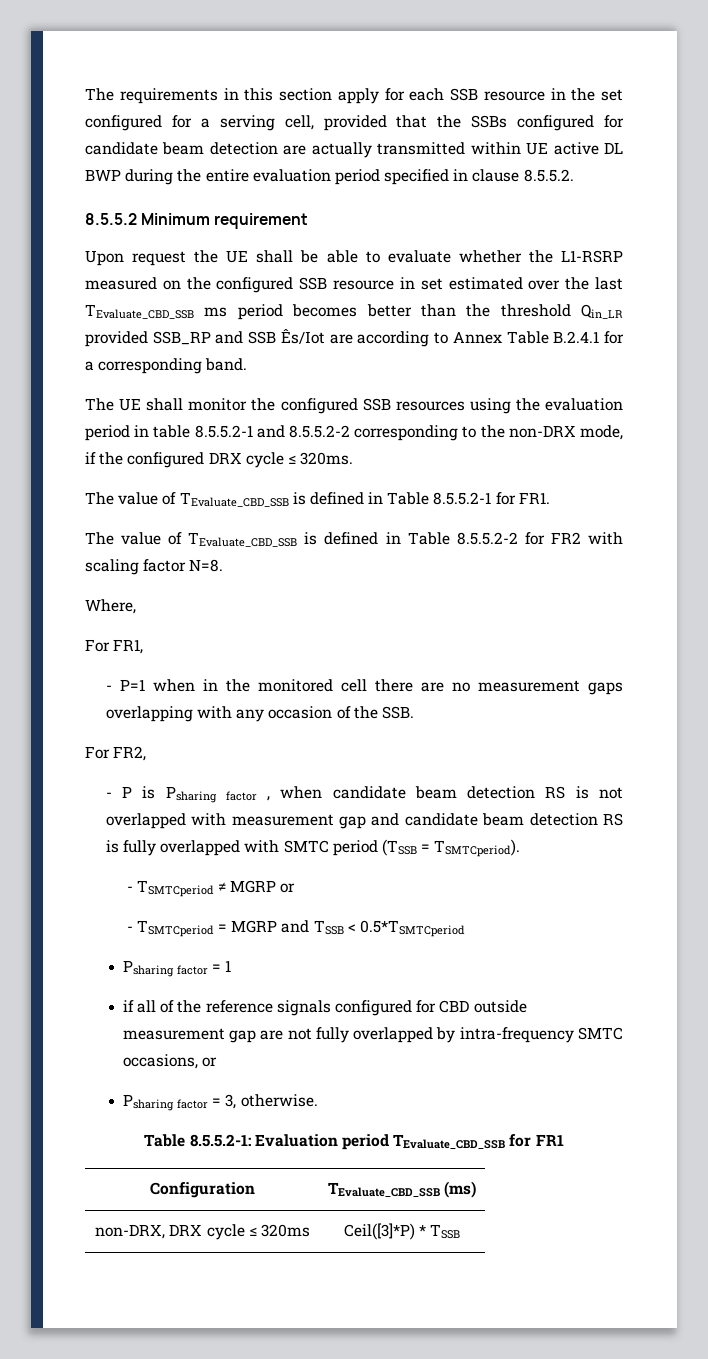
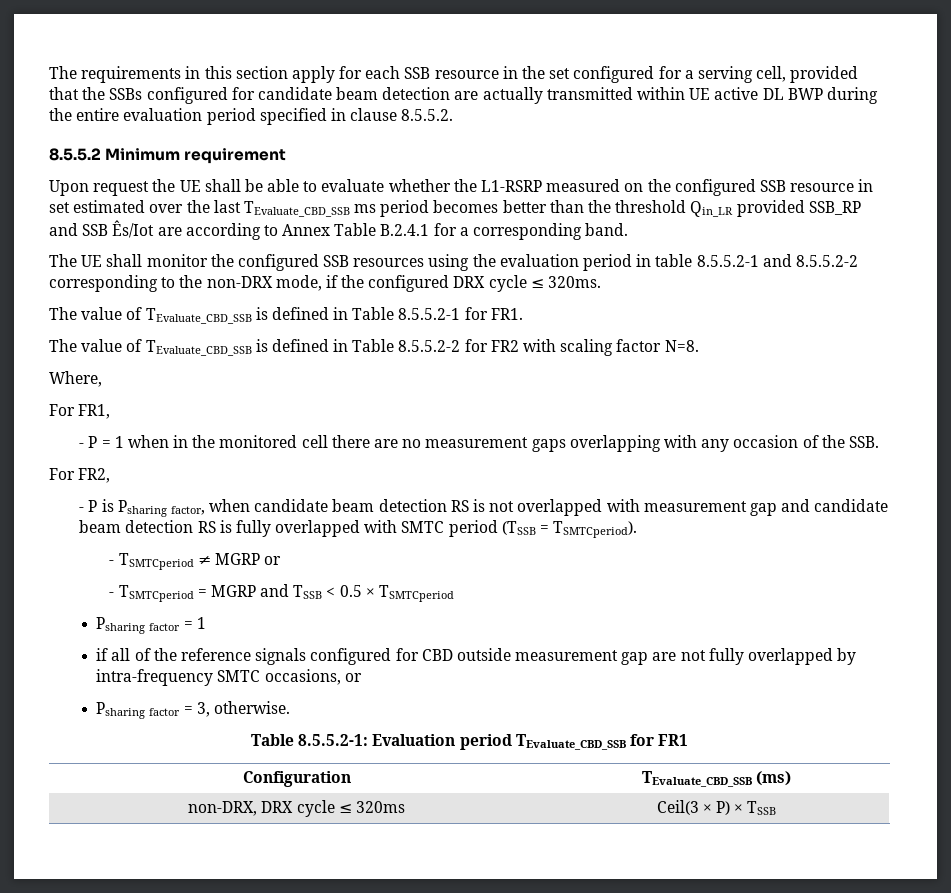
- - P=1 when in the monitored cell there are no measurement gaps overlapping with any occasion of the SSB.
+ - P = 1 when in the monitored cell there are no measurement gaps overlapping with any occasion of the SSB.
- - P is Psharing factor , when candidate beam detection RS is not overlapped with measurement gap and candidate beam detection RS is fully overlapped with SMTC period (TSSB = TSMTCperiod).
+ - P is Psharing factor, when candidate beam detection RS is not overlapped with measurement gap and candidate beam detection RS is fully overlapped with SMTC period (TSSB = TSMTCperiod).
- - TSMTCperiod = MGRP and TSSB < 0.5*TSMTCperiod
+ - TSMTCperiod = MGRP and TSSB < 0.5 × TSMTCperiod
- non-DRX, DRX cycle ≤ 320ms | Ceil([3]*P) * TSSB
+ non-DRX, DRX cycle ≤ 320ms | Ceil(3 × P) × TSSB

